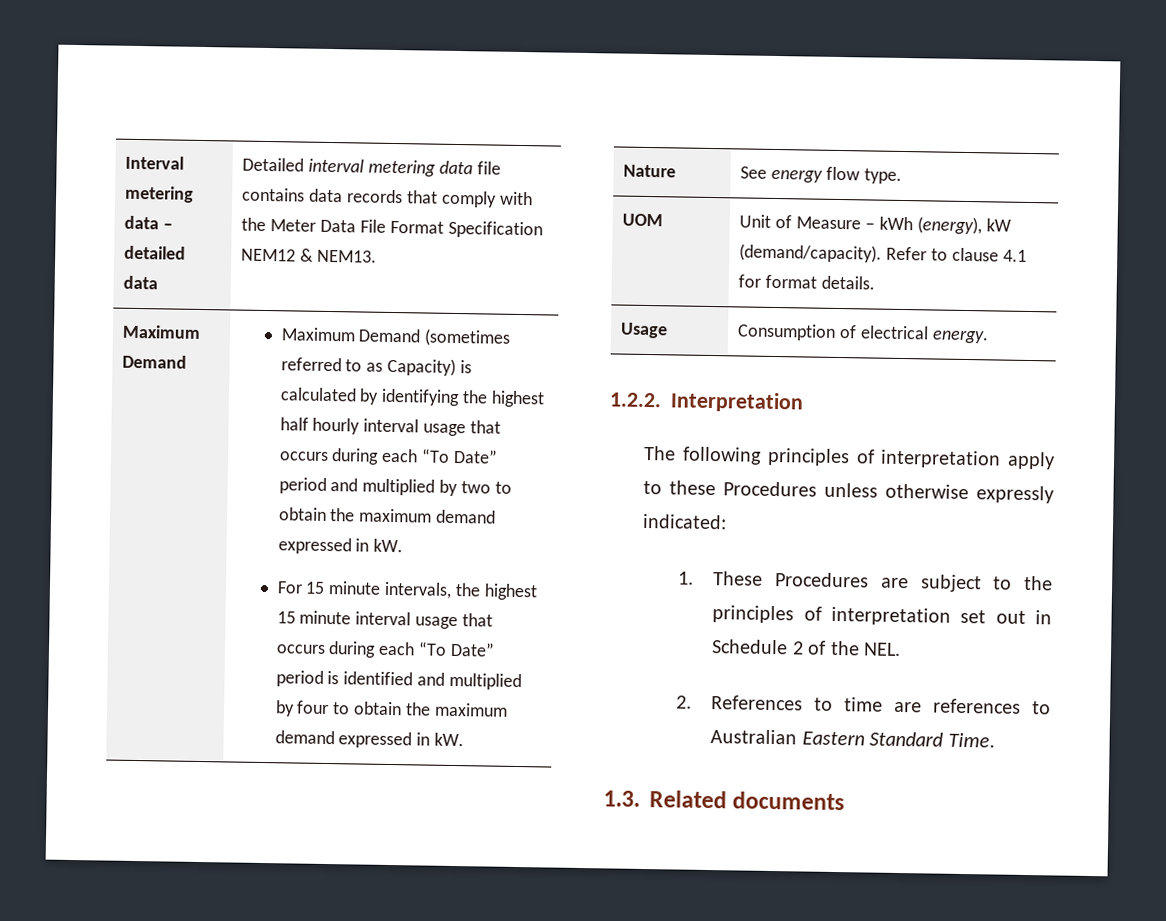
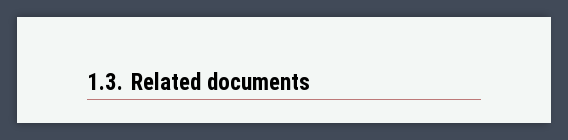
- Interval metering data – detailed data | Detailed interval metering data file contains data records that comply with the Meter Data File Format Specification NEM12 & NEM13.
- Maximum Demand | Maximum Demand (sometimes referred to as Capacity) is calculated by identifying the highest half hourly interval usage that occurs during each “To Date” period and multiplied by two to obtain the maximum demand expressed in kW.
- For 15 minute intervals, the highest 15 minute interval usage that occurs during each “To Date” period is identified and multiplied by four to obtain the maximum demand expressed in kW.
- Nature | See energy flow type.
- UOM | Unit of Measure – kWh (energy), kW (demand/capacity). Refer to clause 4.1 for format details.
- Usage | Consumption of electrical energy.
- 1.2.2. Interpretation
- The following principles of interpretation apply to these Procedures unless otherwise expressly indicated:
- 1. These Procedures are subject to the principles of interpretation set out in Schedule 2 of the NEL.
- 2. References to time are references to Australian Eastern Standard Time.

